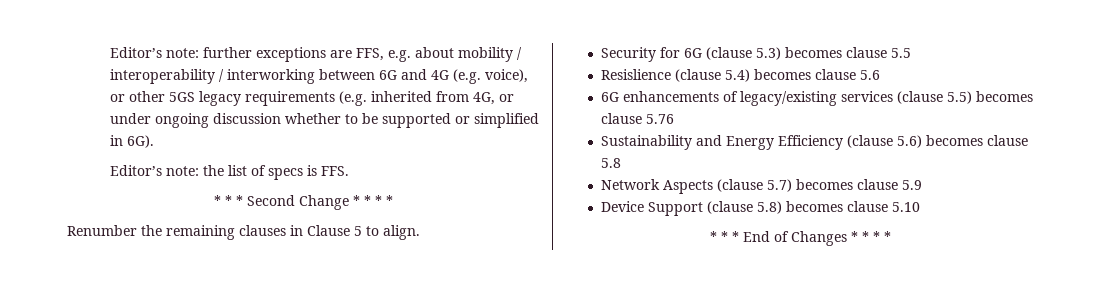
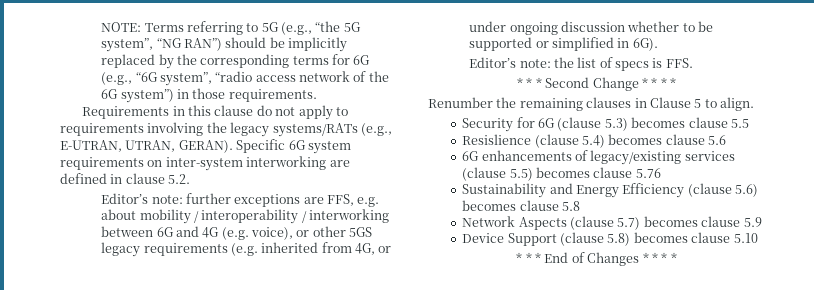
+ NOTE: Terms referring to 5G (e.g., “the 5G system”, “NG RAN”) should be implicitly replaced by the corresponding terms for 6G (e.g., “6G system”, “radio access network of the 6G system”) in those requirements.
+ Requirements in this clause do not apply to requirements involving the legacy systems/RATs (e.g., E-UTRAN, UTRAN, GERAN). Specific 6G system requirements on inter-system interworking are defined in clause 5.2.

